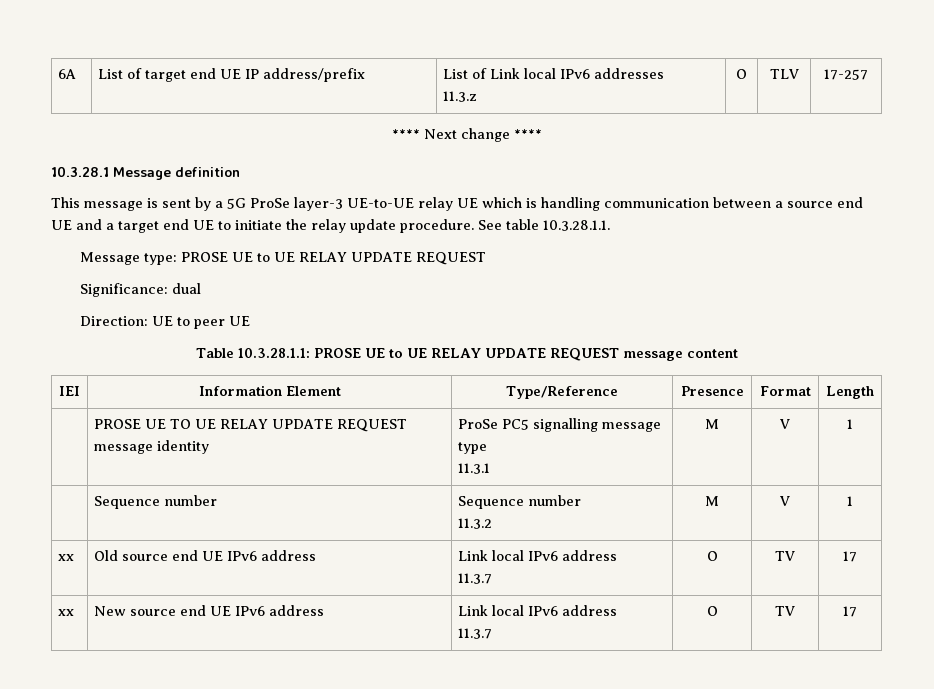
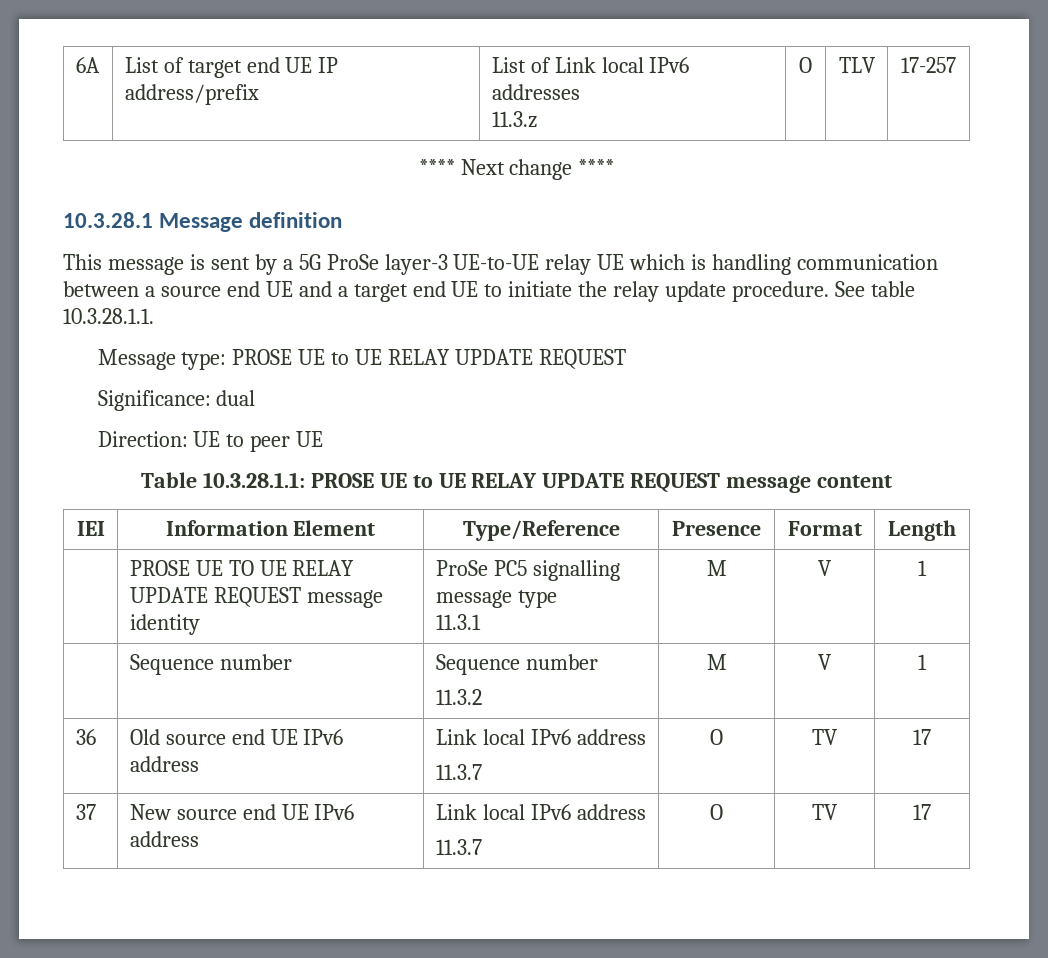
- xx | Old source end UE IPv6 address | Link local IPv6 address
+ 36 | Old source end UE IPv6 address | Link local IPv6 address
- xx | New source end UE IPv6 address | Link local IPv6 address
+ 37 | New source end UE IPv6 address | Link local IPv6 address

